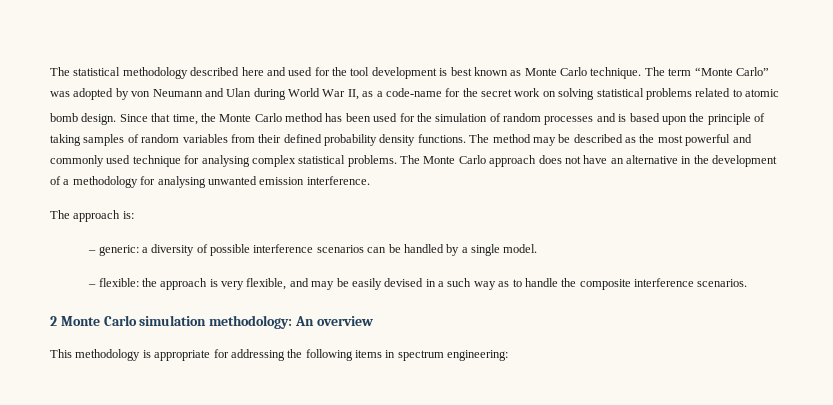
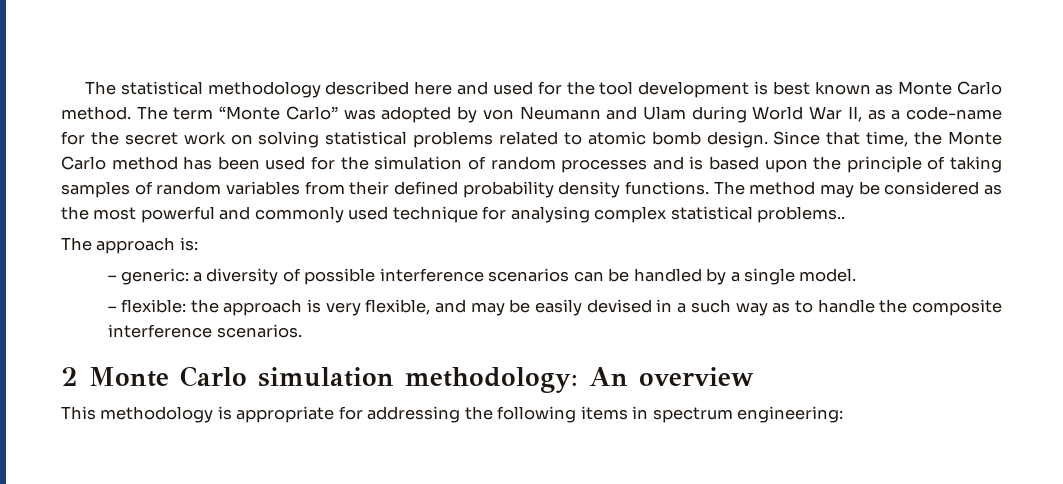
- The statistical methodology described here and used for the tool development is best known as Monte Carlo technique.
+ The statistical methodology described here and used for the tool development is best known as Monte Carlo method.
- The term “Monte Carlo” was adopted by von Neumann and Ulan during World War II, as a code-name for the secret work on solving statistical problems related to atomic
- bomb design.
+ The term “Monte Carlo” was adopted by von Neumann and Ulam during World War II, as a code-name for the secret work on solving statistical problems related to atomic bomb design.
- The method may be described as the most powerful and commonly used technique for analysing complex statistical problems. The Monte Carlo approach does not have an alternative in the development of a methodology for analysing unwanted emission interference.
+ The method may be considered as the most powerful and commonly used technique for analysing complex statistical problems..

